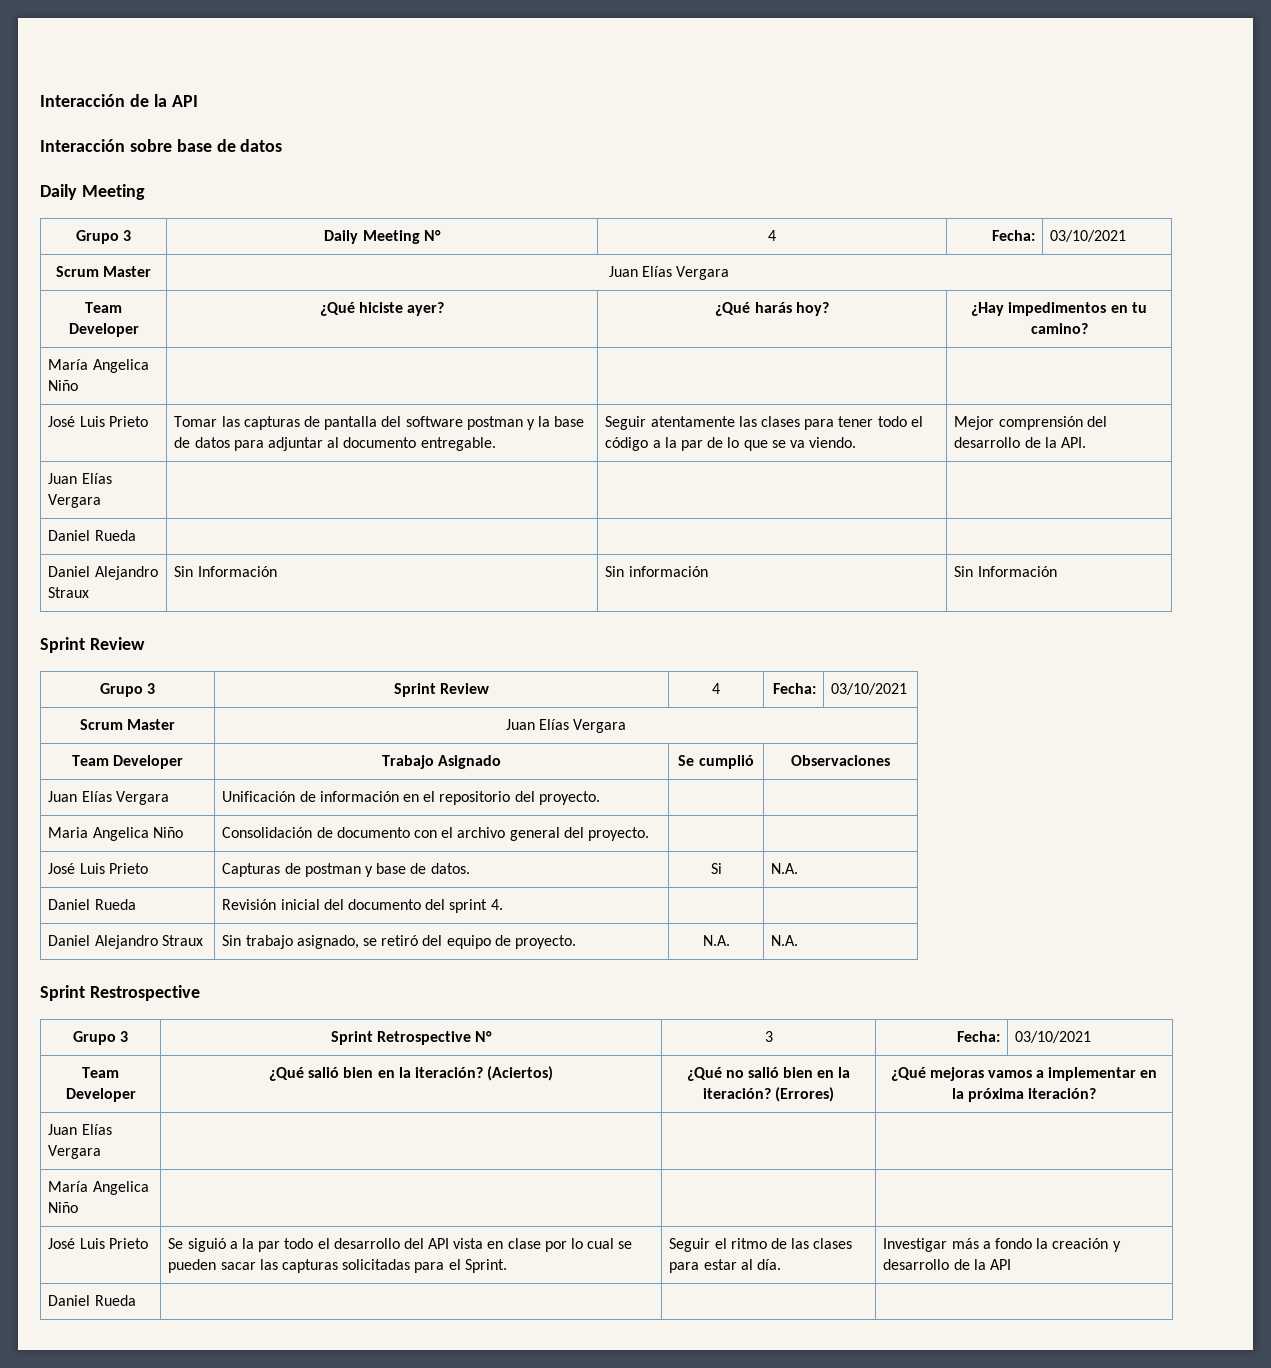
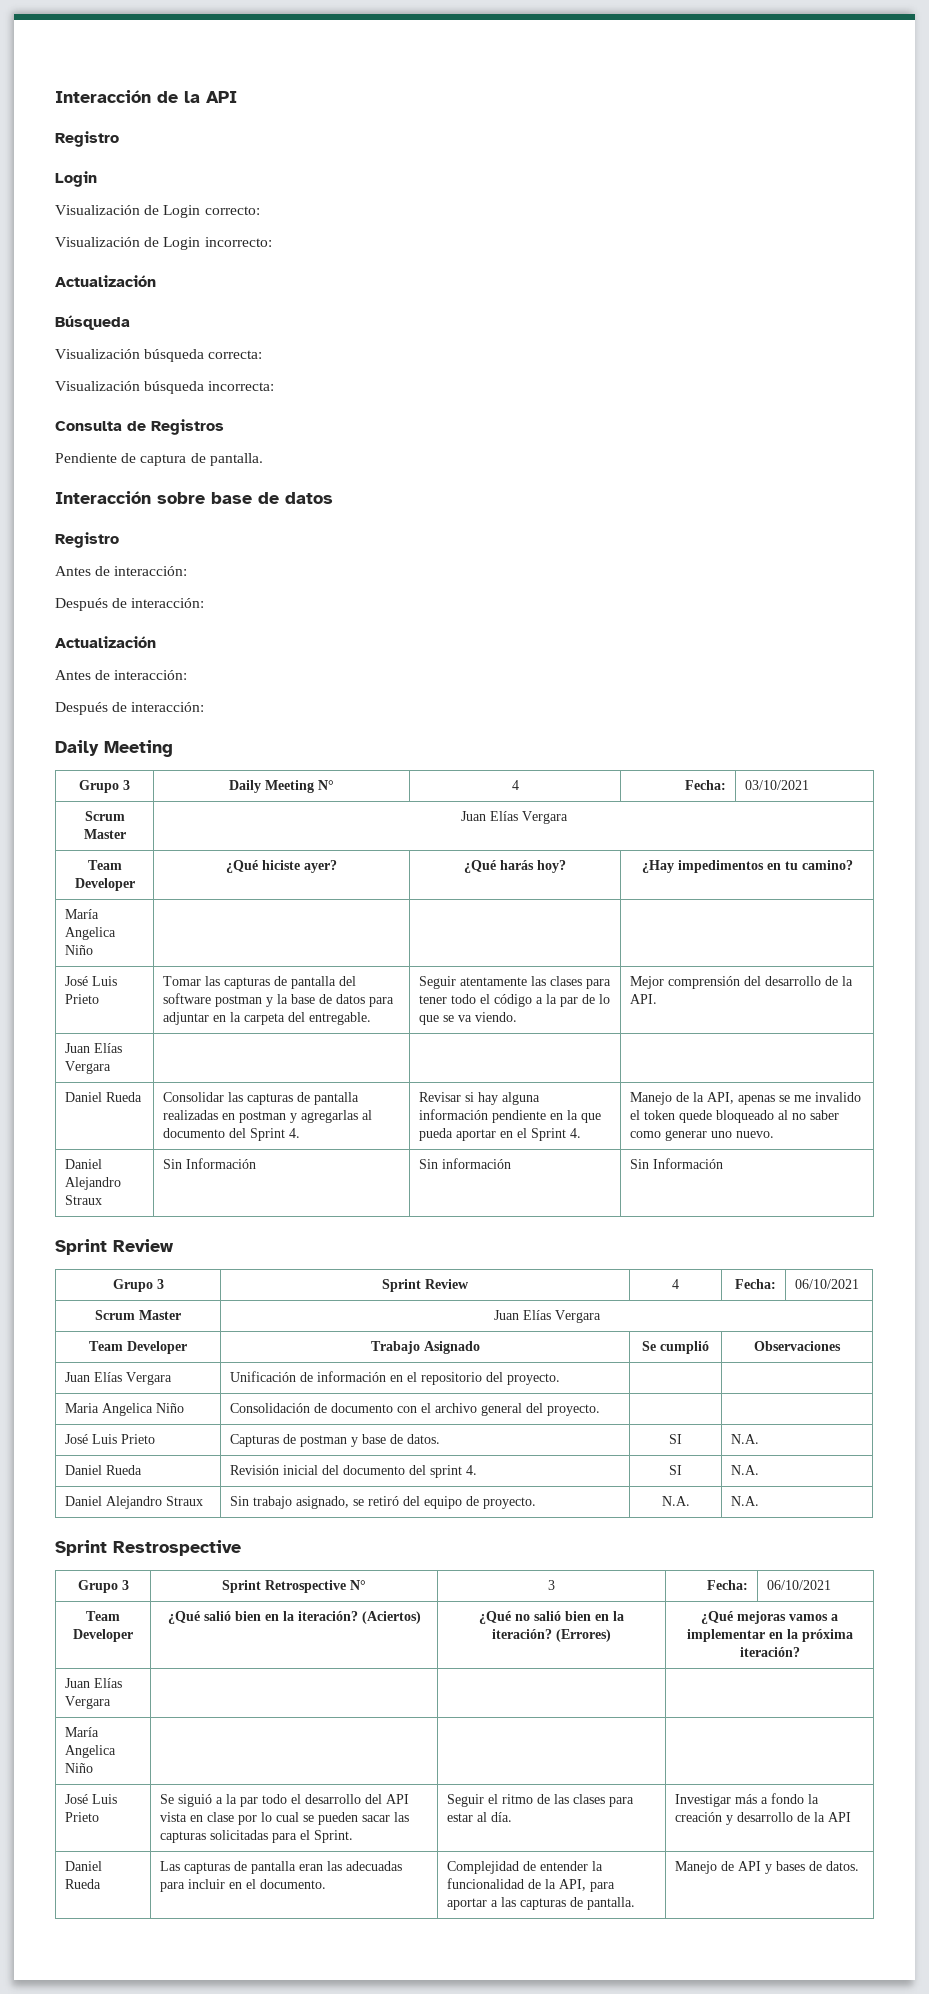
  Interacción de la API
+ Registro
+ Login
+ Visualización de Login correcto:
+ Visualización de Login incorrecto:
+ Actualización
+ Búsqueda
+ Visualización búsqueda correcta:
+ Visualización búsqueda incorrecta:
+ Consulta de Registros
+ Pendiente de captura de pantalla.
  Interacción sobre base de datos
+ Registro
+ Antes de interacción:
+ Después de interacción:
+ Actualización
+ Antes de interacción:
+ Después de interacción:
- Tomar las capturas de pantalla del software postman y la base de datos para adjuntar al documento entregable.
+ Tomar las capturas de pantalla del software postman y la base de datos para adjuntar en la carpeta del entregable.
+ Consolidar las capturas de pantalla realizadas en postman y agregarlas al documento del Sprint 4. | Revisar si hay alguna información pendiente en la que pueda aportar en el Sprint 4. | Manejo de la API, apenas se me invalido el token quede bloqueado al no saber como generar uno nuevo.
- Grupo 3 | Sprint Review | 4 | Fecha: | 03/10/2021
+ Grupo 3 | Sprint Review | 4 | Fecha: | 06/10/2021
- José Luis Prieto | Capturas de postman y base de datos. | Si | N.A.
+ José Luis Prieto | Capturas de postman y base de datos. | SI | N.A.
- Daniel Rueda | Revisión inicial del documento del sprint 4. | |
+ Daniel Rueda | Revisión inicial del documento del sprint 4. | SI | N.A.
- Grupo 3 | Sprint Retrospective N° | 3 | Fecha: | 03/10/2021
+ Grupo 3 | Sprint Retrospective N° | 3 | Fecha: | 06/10/2021
  Investigar más a fondo la creación y desarrollo de la API
- Daniel Rueda | | |
+ Daniel Rueda | Las capturas de pantalla eran las adecuadas para incluir en el documento. | Complejidad de entender la funcionalidad de la API, para aportar a las capturas de pantalla. | Manejo de API y bases de datos.

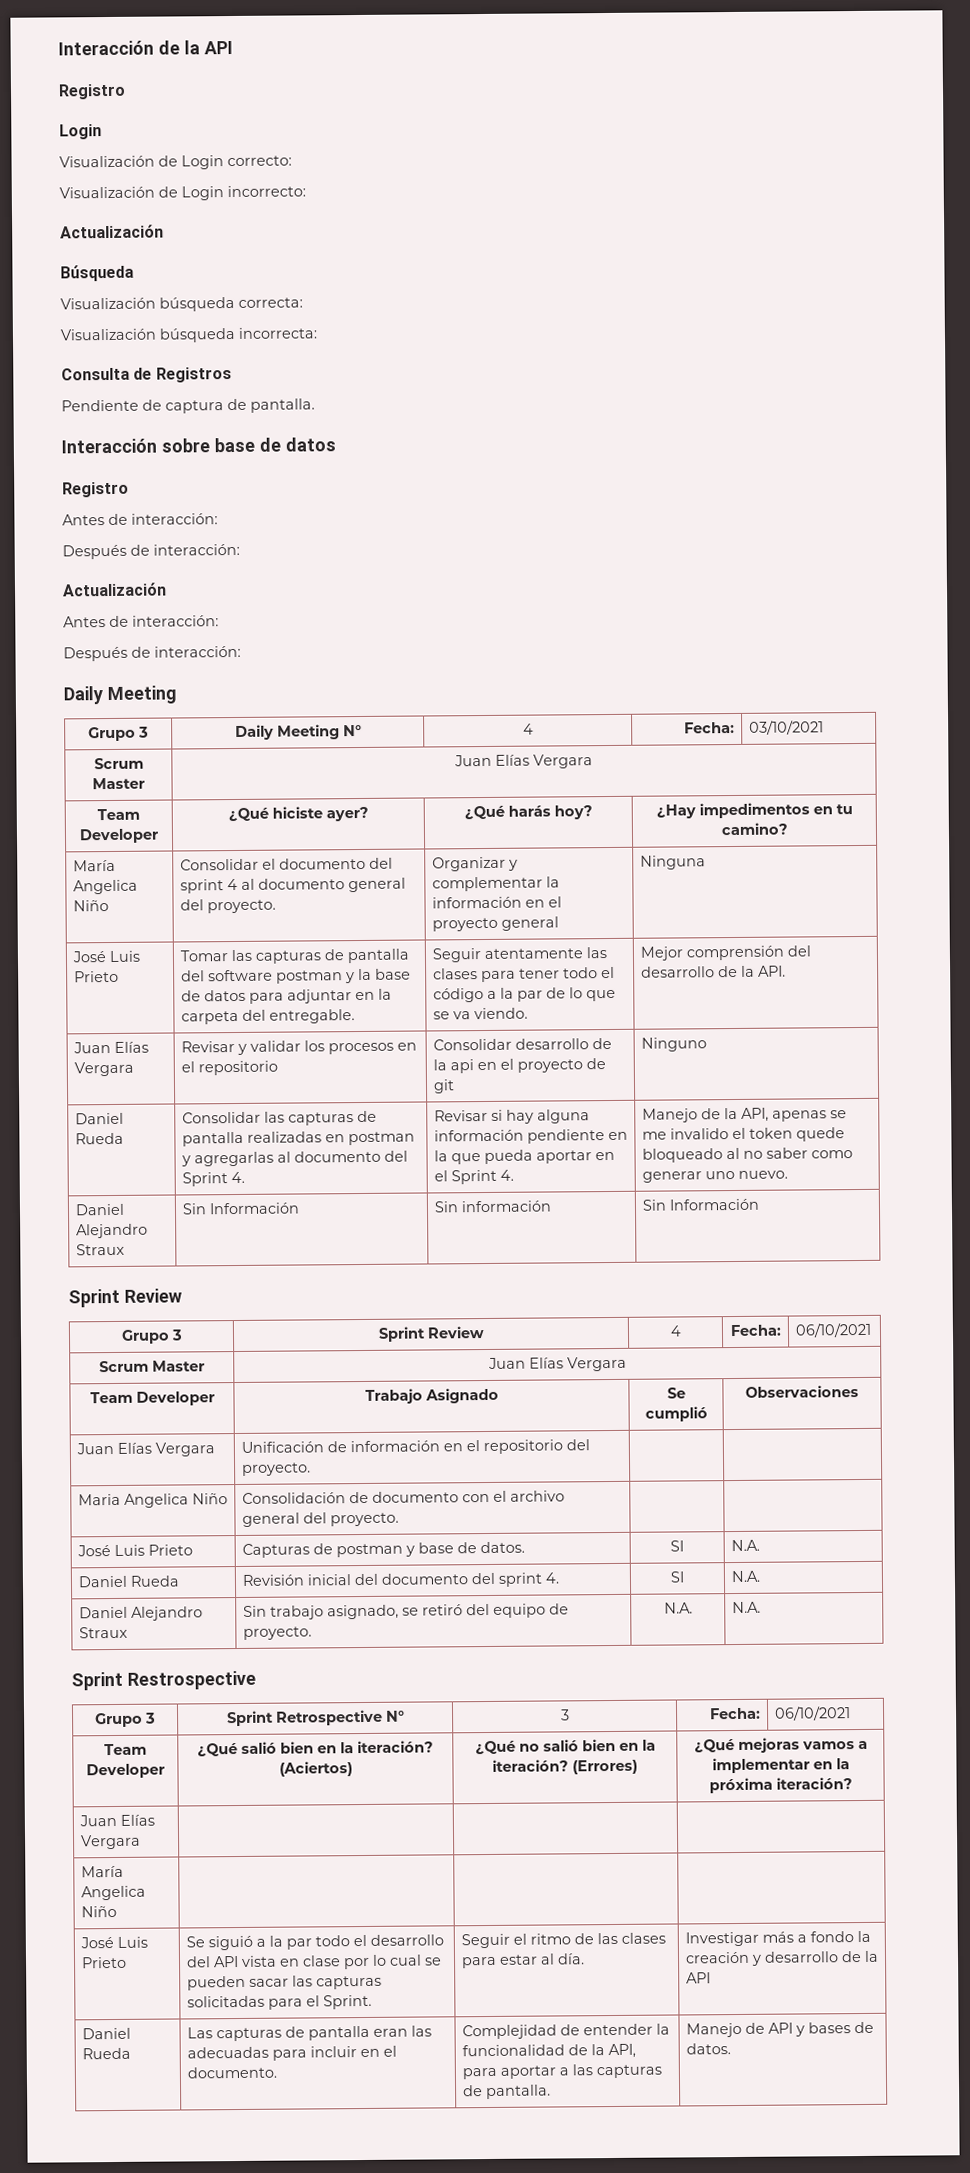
  Team Developer | ¿Qué hiciste ayer? | ¿Qué harás hoy? | ¿Hay impedimentos en tu camino?
- María Angelica Niño | | |
+ María Angelica Niño | Consolidar el documento del sprint 4 al documento general del proyecto. | Organizar y complementar la información en el proyecto general | Ninguna
  Mejor comprensión del desarrollo de la API.
- Juan Elías Vergara | | |
+ Juan Elías Vergara | Revisar y validar los procesos en el repositorio | Consolidar desarrollo de la api en el proyecto de git | Ninguno

